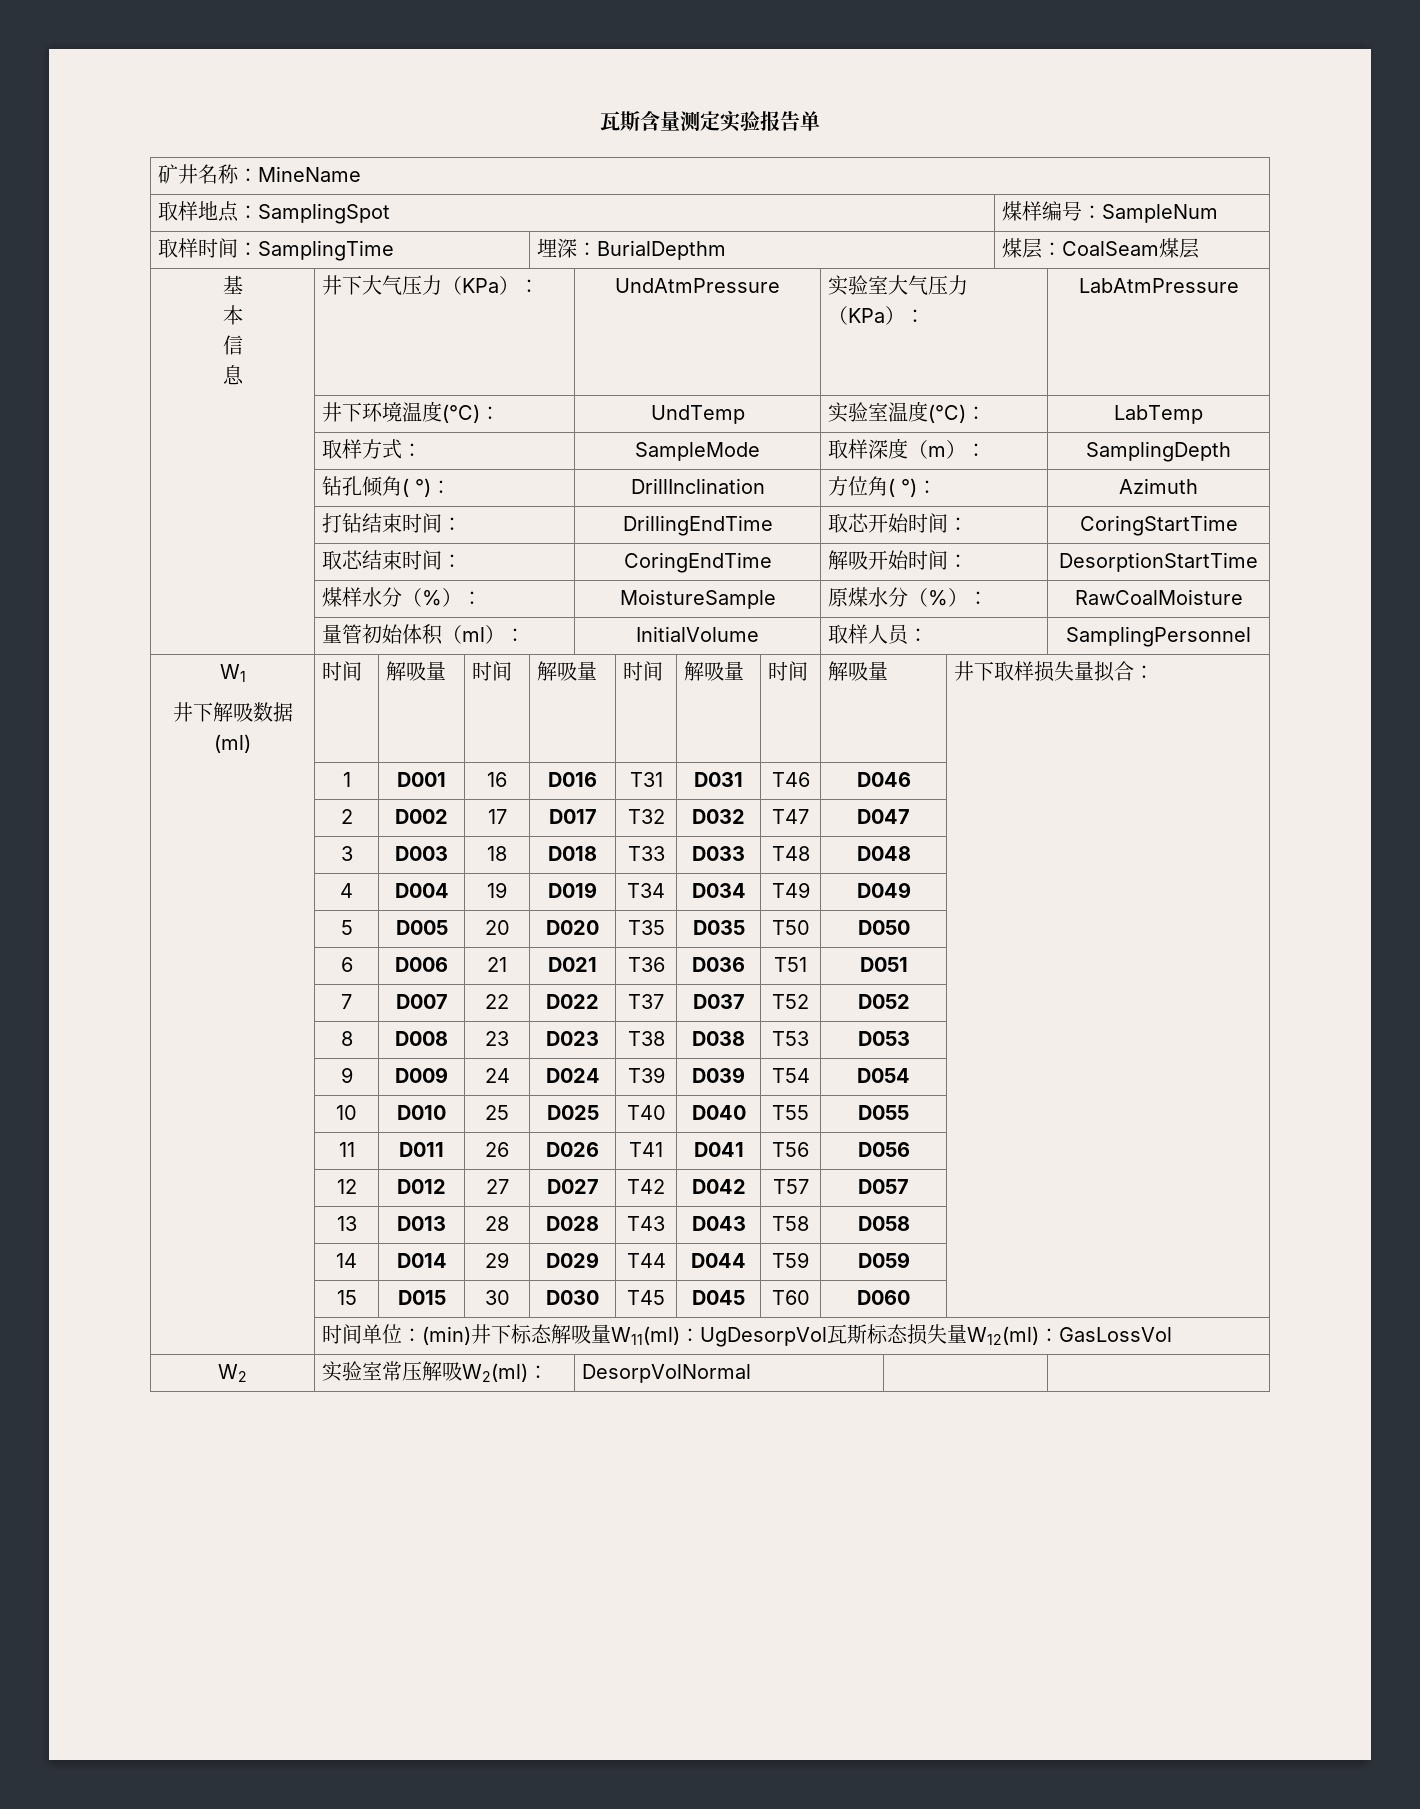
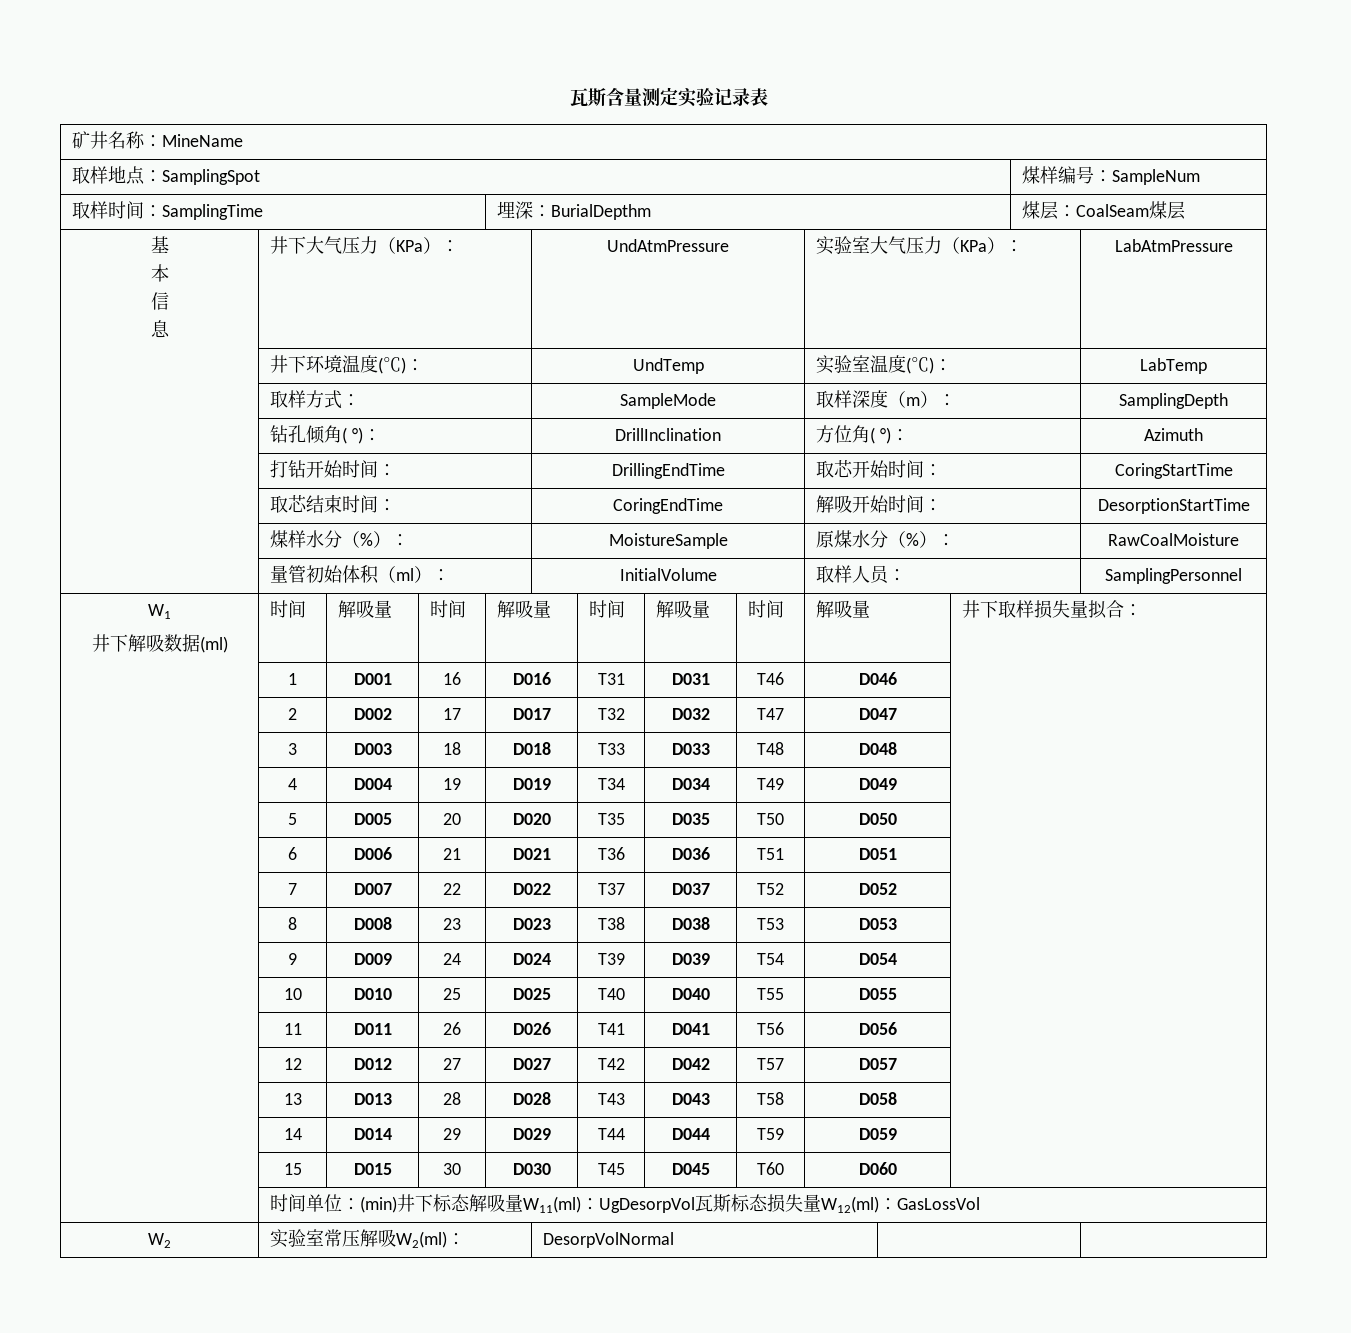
- 瓦斯含量测定实验报告单
+ 瓦斯含量测定实验记录表
- | 打钻结束时间： | DrillingEndTime | 取芯开始时间： | CoringStartTime
+ | 打钻开始时间： | DrillingEndTime | 取芯开始时间： | CoringStartTime

